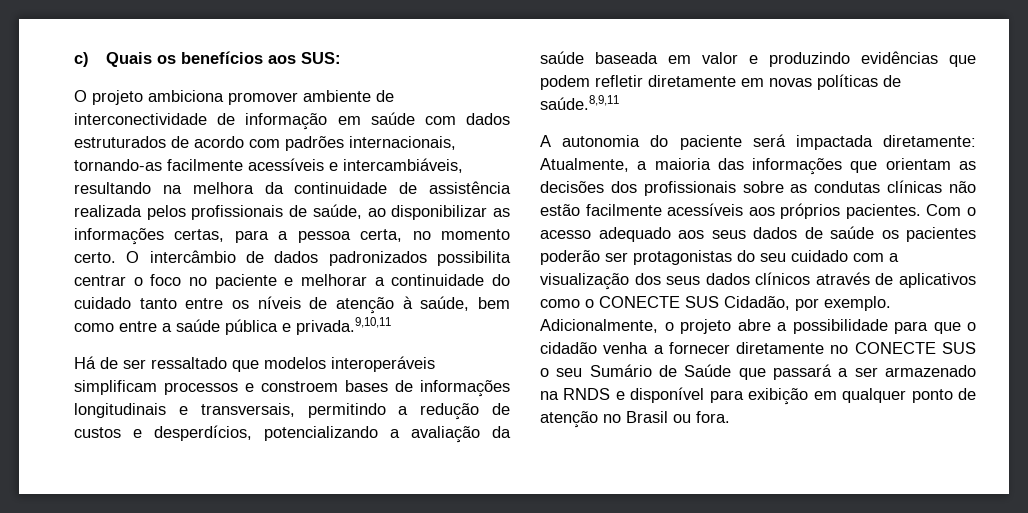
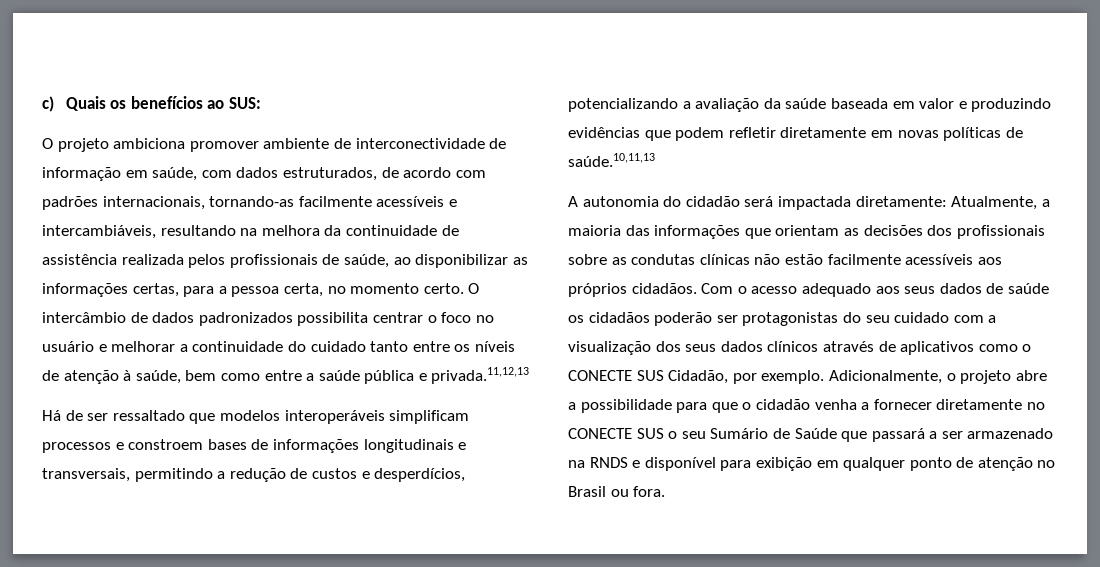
- c) Quais os benefícios aos SUS:
+ c) Quais os benefícios ao SUS:
- O projeto ambiciona promover ambiente de interconectividade de informação em saúde com dados estruturados de acordo com padrões internacionais, tornando-as facilmente acessíveis e intercambiáveis, resultando na melhora da continuidade de assistência realizada pelos profissionais de saúde, ao disponibilizar as informações certas, para a pessoa certa, no momento certo.
+ O projeto ambiciona promover ambiente de interconectividade de informação em saúde, com dados estruturados, de acordo com padrões internacionais, tornando-as facilmente acessíveis e intercambiáveis, resultando na melhora da continuidade de assistência realizada pelos profissionais de saúde, ao disponibilizar as informações certas, para a pessoa certa, no momento certo.
- O intercâmbio de dados padronizados possibilita centrar o foco no paciente e melhorar a continuidade do cuidado tanto entre os níveis de atenção à saúde, bem como entre a saúde pública e privada.9,10,11
+ O intercâmbio de dados padronizados possibilita centrar o foco no usuário e melhorar a continuidade do cuidado tanto entre os níveis de atenção à saúde, bem como entre a saúde pública e privada.11,12,13
- Há de ser ressaltado que modelos interoperáveis simplificam processos e constroem bases de informações longitudinais e transversais, permitindo a redução de custos e desperdícios, potencializando a avaliação da saúde baseada em valor e produzindo evidências que podem refletir diretamente em novas políticas de saúde.8,9,11
+ Há de ser ressaltado que modelos interoperáveis simplificam processos e constroem bases de informações longitudinais e transversais, permitindo a redução de custos e desperdícios, potencializando a avaliação da saúde baseada em valor e produzindo evidências que podem refletir diretamente em novas políticas de saúde.10,11,13
- A autonomia do paciente será impactada diretamente: Atualmente, a maioria das informações que orientam as decisões dos profissionais sobre as condutas clínicas não estão facilmente acessíveis aos próprios pacientes.
+ A autonomia do cidadão será impactada diretamente: Atualmente, a maioria das informações que orientam as decisões dos profissionais sobre as condutas clínicas não estão facilmente acessíveis aos próprios cidadãos.
- Com o acesso adequado aos seus dados de saúde os pacientes poderão ser protagonistas do seu cuidado com a visualização dos seus dados clínicos através de aplicativos como o CONECTE SUS Cidadão, por exemplo.
+ Com o acesso adequado aos seus dados de saúde os cidadãos poderão ser protagonistas do seu cuidado com a visualização dos seus dados clínicos através de aplicativos como o CONECTE SUS Cidadão, por exemplo.

